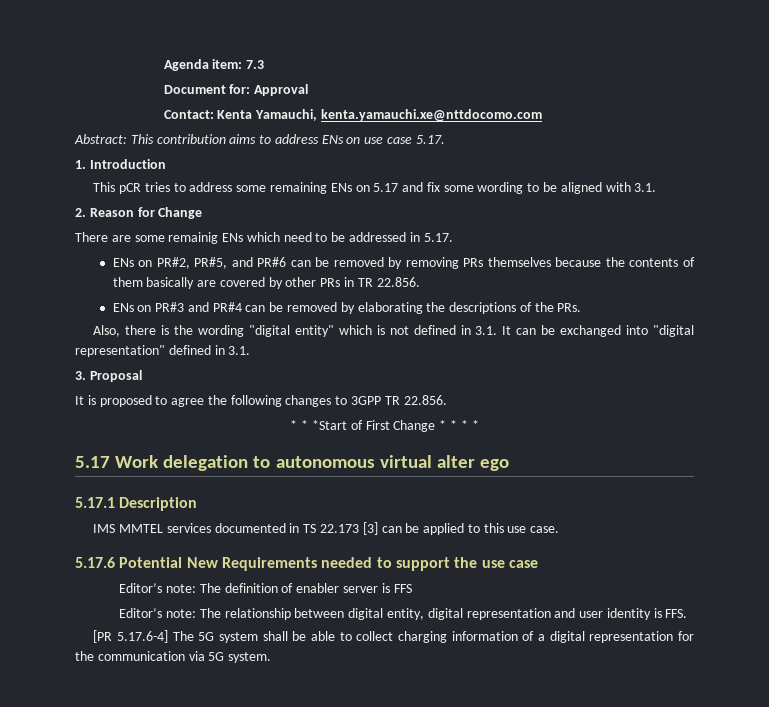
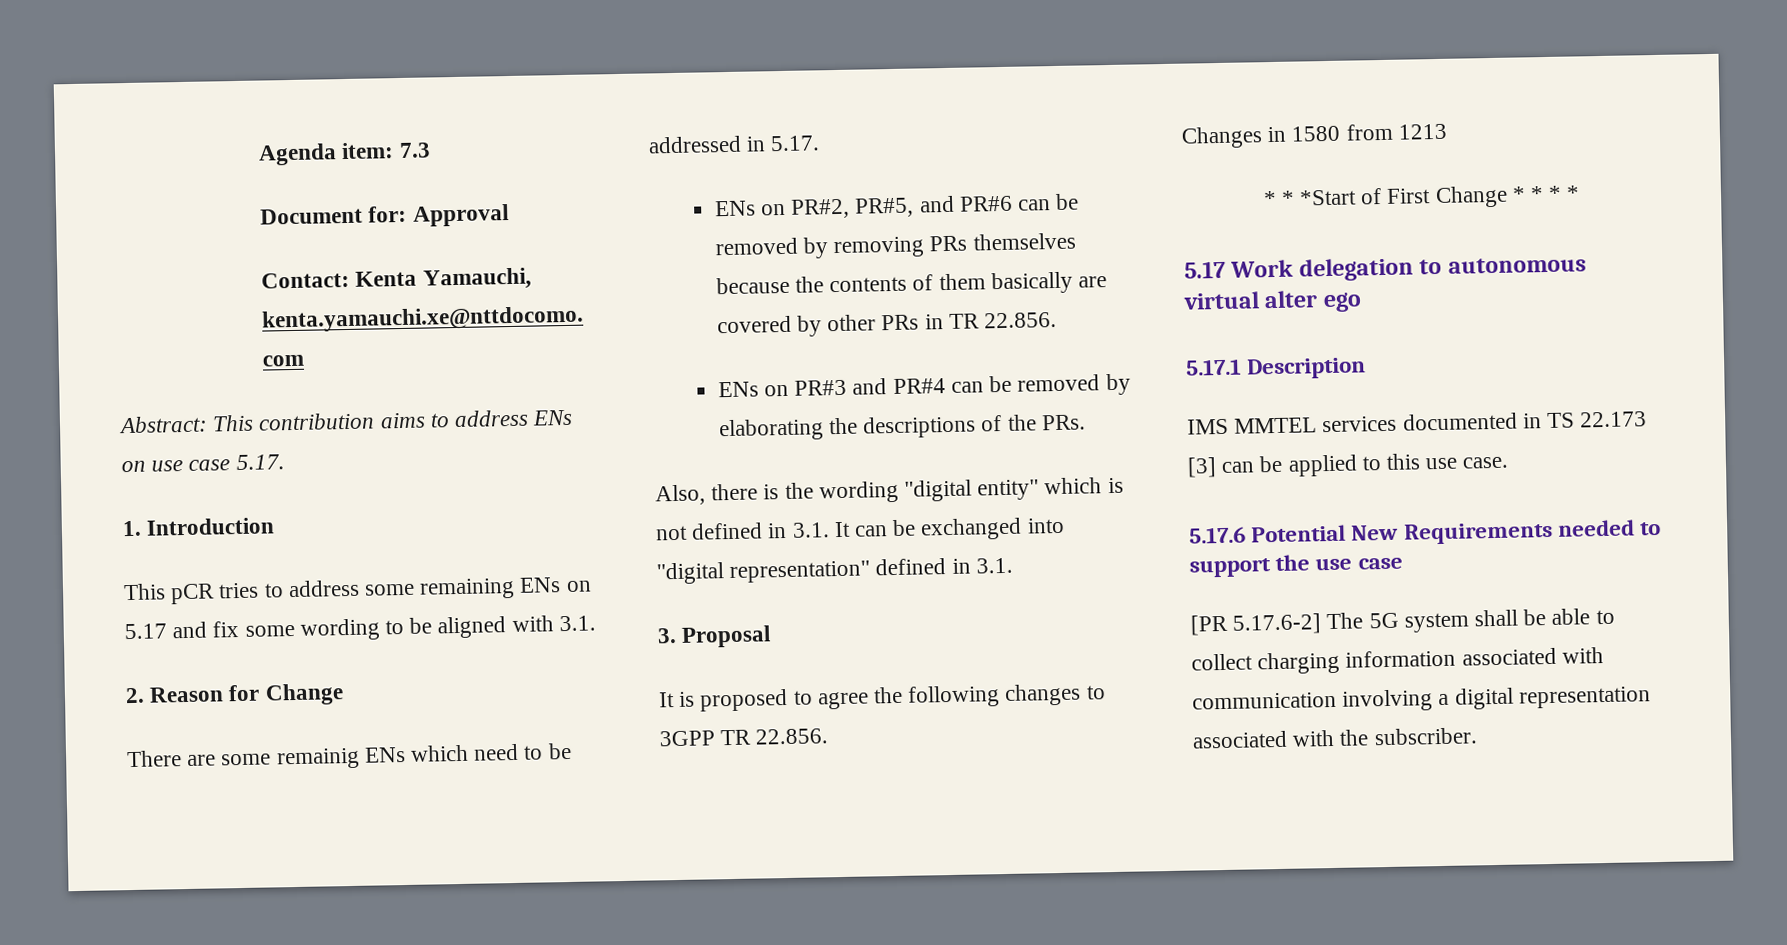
+ Changes in 1580 from 1213
- Editor’s note: The definition of enabler server is FFS
- Editor’s note: The relationship between digital entity, digital representation and user identity is FFS.
- [PR 5.17.6-4] The 5G system shall be able to collect charging information of a digital representation for the communication via 5G system.
+ [PR 5.17.6-2] The 5G system shall be able to collect charging information associated with communication involving a digital representation associated with the subscriber.

